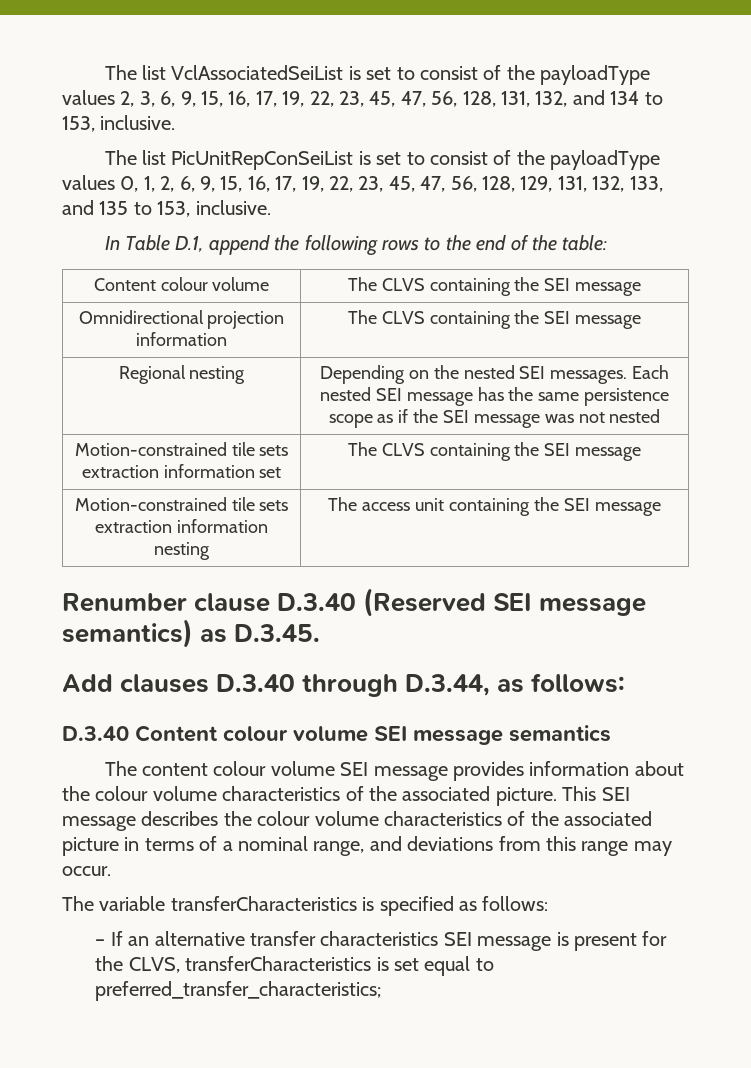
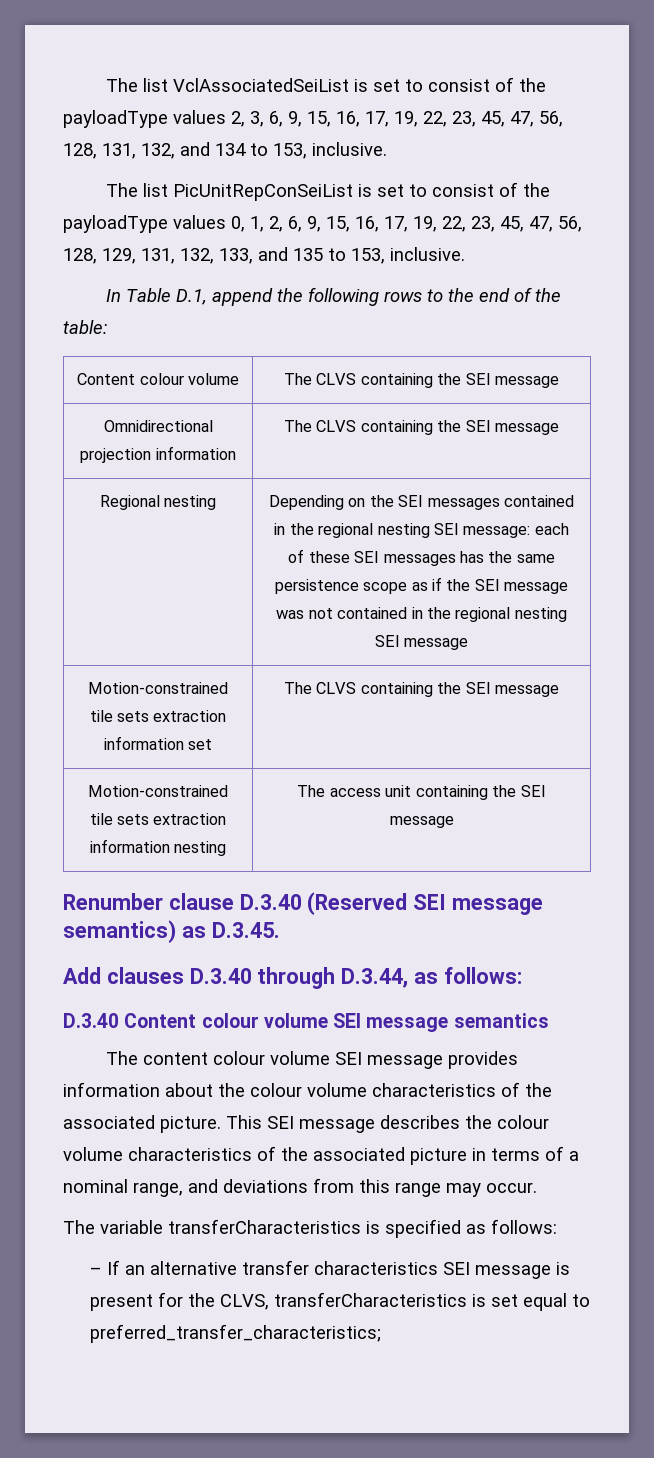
- Regional nesting | Depending on the nested SEI messages. Each nested SEI message has the same persistence scope as if the SEI message was not nested
+ Regional nesting | Depending on the SEI messages contained in the regional nesting SEI message: each of these SEI messages has the same persistence scope as if the SEI message was not contained in the regional nesting SEI message

